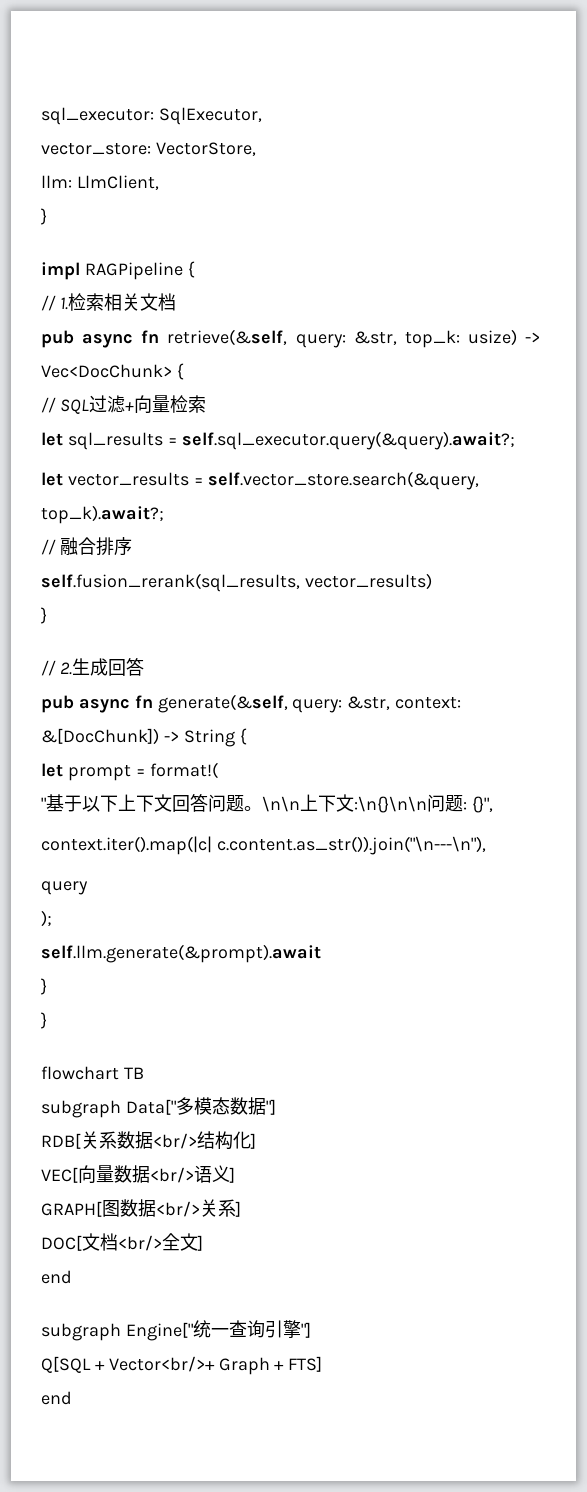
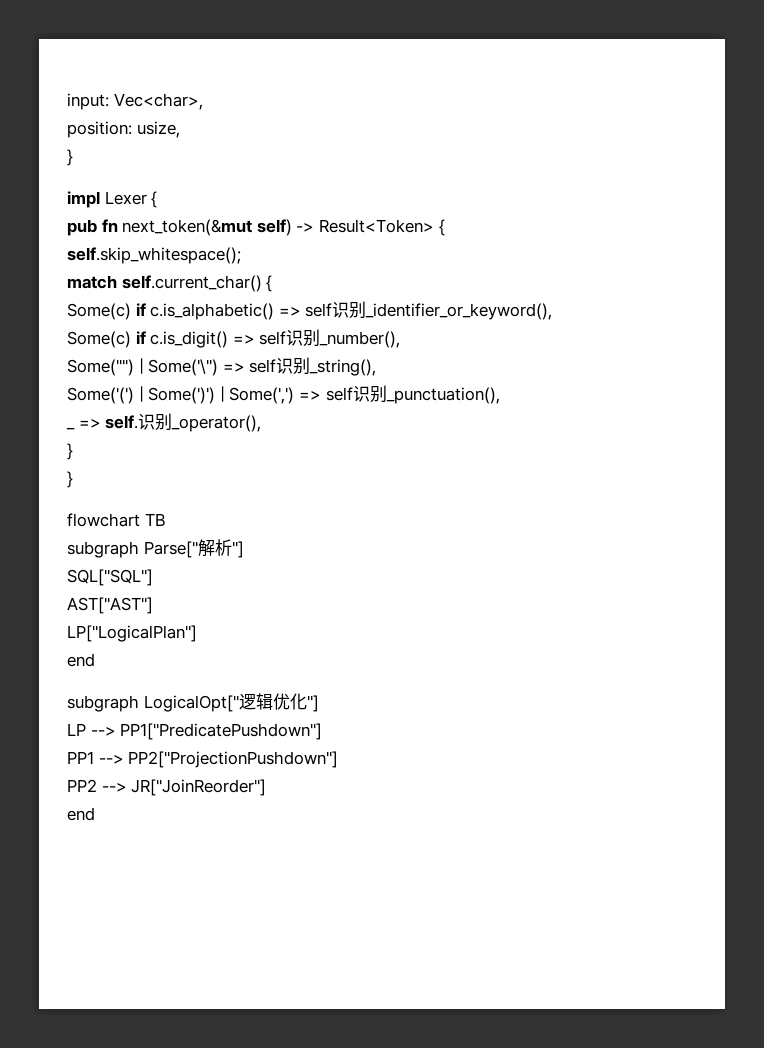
- sql_executor: SqlExecutor,
- vector_store: VectorStore,
- llm: LlmClient,
+ input: Vec<char>,
+ position: usize,
- impl RAGPipeline {
- // 1.检索相关文档
- pub async fn retrieve(&self, query: &str, top_k: usize) -> Vec<DocChunk> {
- // SQL过滤+向量检索
- let sql_results = self.sql_executor.query(&query).await?;
- let vector_results = self.vector_store.search(&query, top_k).await?;
- // 融合排序
- self.fusion_rerank(sql_results, vector_results)
- }
- // 2.生成回答
- pub async fn generate(&self, query: &str, context: &[DocChunk]) -> String {
- let prompt = format!(
- "基于以下上下文回答问题。\n\n上下文:\n{}\n\n问题: {}",
- context.iter().map(|c| c.content.as_str()).join("\n---\n"),
- query
- );
- self.llm.generate(&prompt).await
+ impl Lexer {
+ pub fn next_token(&mut self) -> Result<Token> {
+ self.skip_whitespace();
+ match self.current_char() {
+ Some(c) if c.is_alphabetic() => self识别_identifier_or_keyword(),
+ Some(c) if c.is_digit() => self识别_number(),
+ Some('"') | Some('\'') => self识别_string(),
+ Some('(') | Some(')') | Some(',') => self识别_punctuation(),
+ _ => self.识别_operator(),
- subgraph Data["多模态数据"]
- RDB[关系数据<br/>结构化]
- VEC[向量数据<br/>语义]
- GRAPH[图数据<br/>关系]
- DOC[文档<br/>全文]
+ subgraph Parse["解析"]
+ SQL["SQL"]
+ AST["AST"]
+ LP["LogicalPlan"]
  end
- subgraph Engine["统一查询引擎"]
- Q[SQL + Vector<br/>+ Graph + FTS]
+ subgraph LogicalOpt["逻辑优化"]
+ LP --> PP1["PredicatePushdown"]
+ PP1 --> PP2["ProjectionPushdown"]
+ PP2 --> JR["JoinReorder"]

